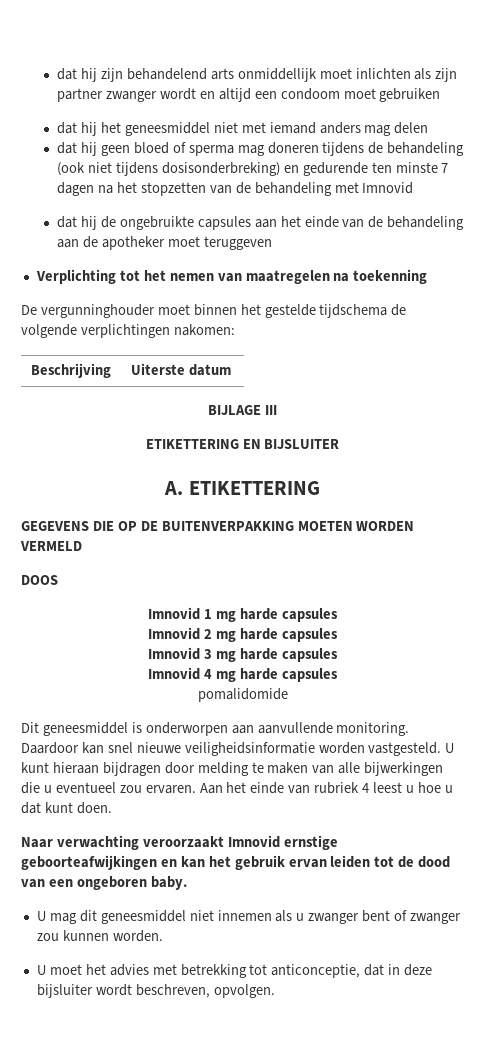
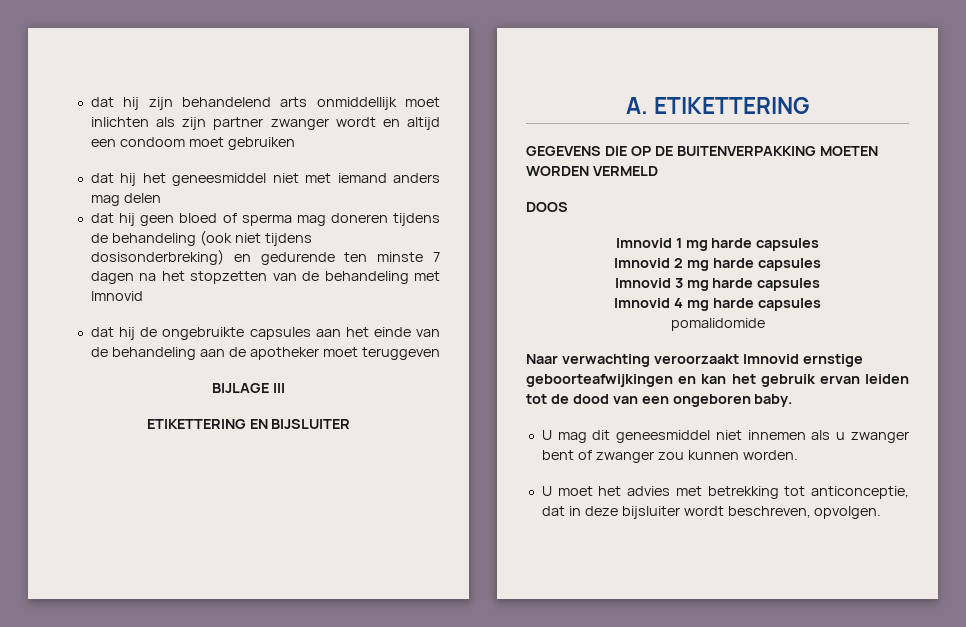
- Verplichting tot het nemen van maatregelen na toekenning
- De vergunninghouder moet binnen het gestelde tijdschema de volgende verplichtingen nakomen:
- Beschrijving | Uiterste datum
- Dit geneesmiddel is onderworpen aan aanvullende monitoring. Daardoor kan snel nieuwe veiligheidsinformatie worden vastgesteld. U kunt hieraan bijdragen door melding te maken van alle bijwerkingen die u eventueel zou ervaren. Aan het einde van rubriek 4 leest u hoe u dat kunt doen.

